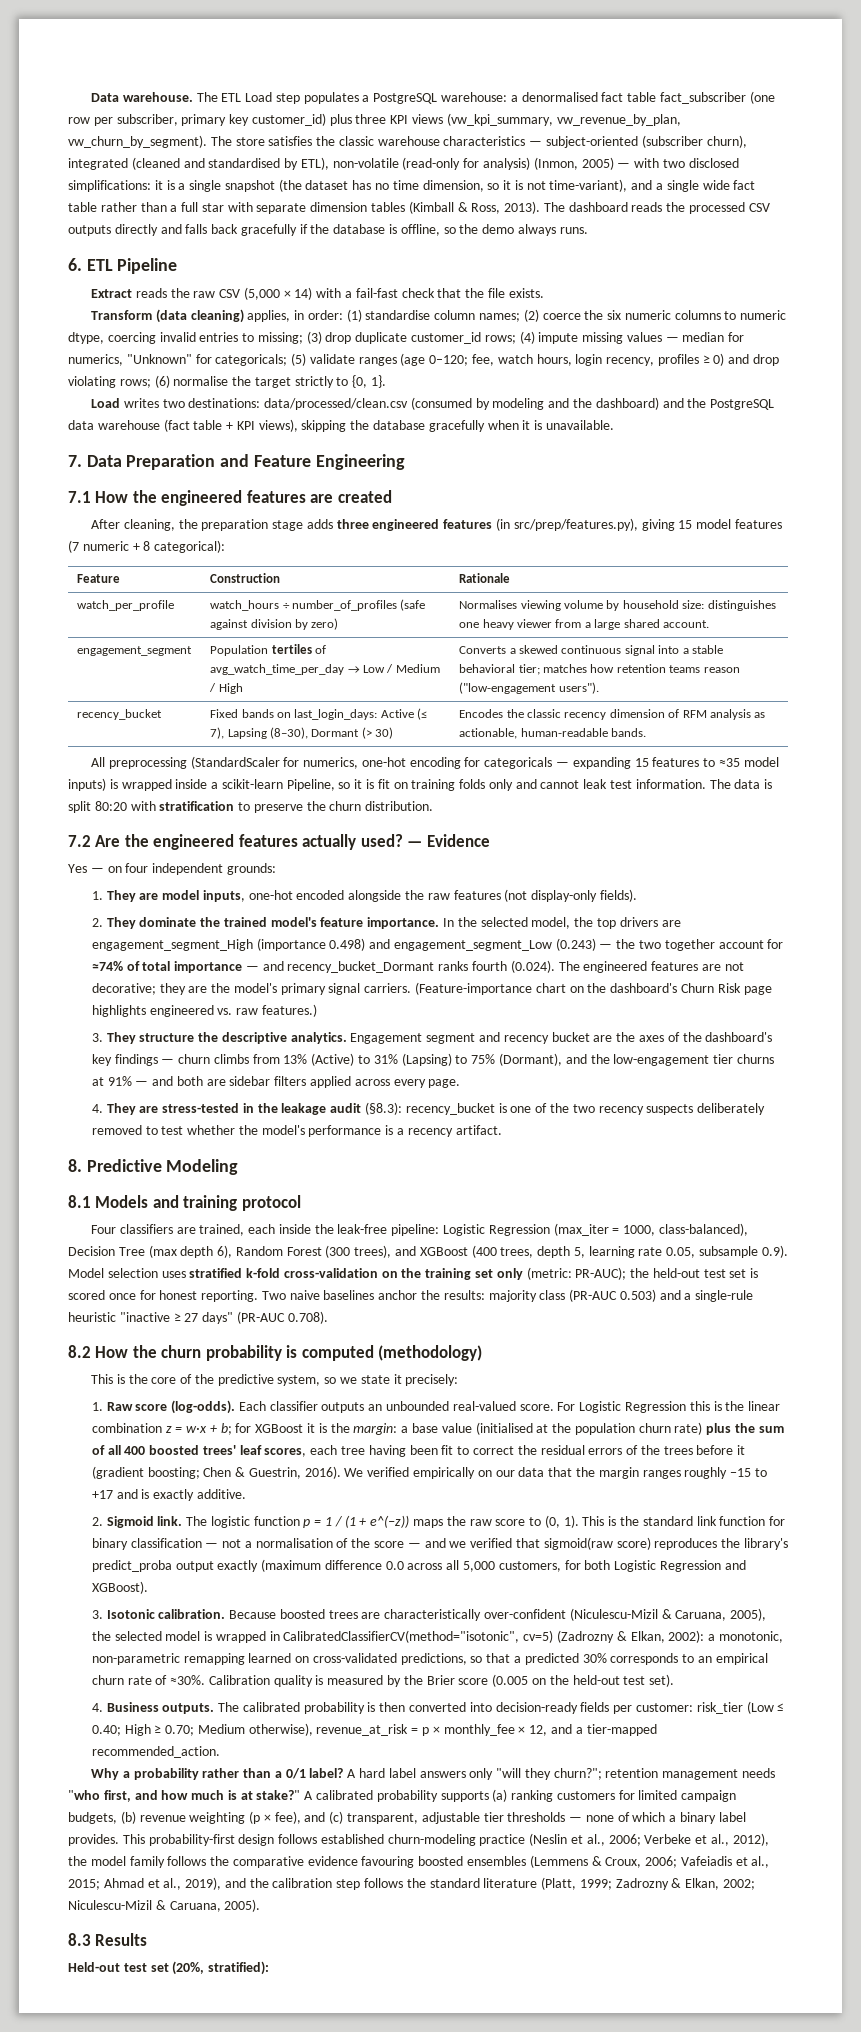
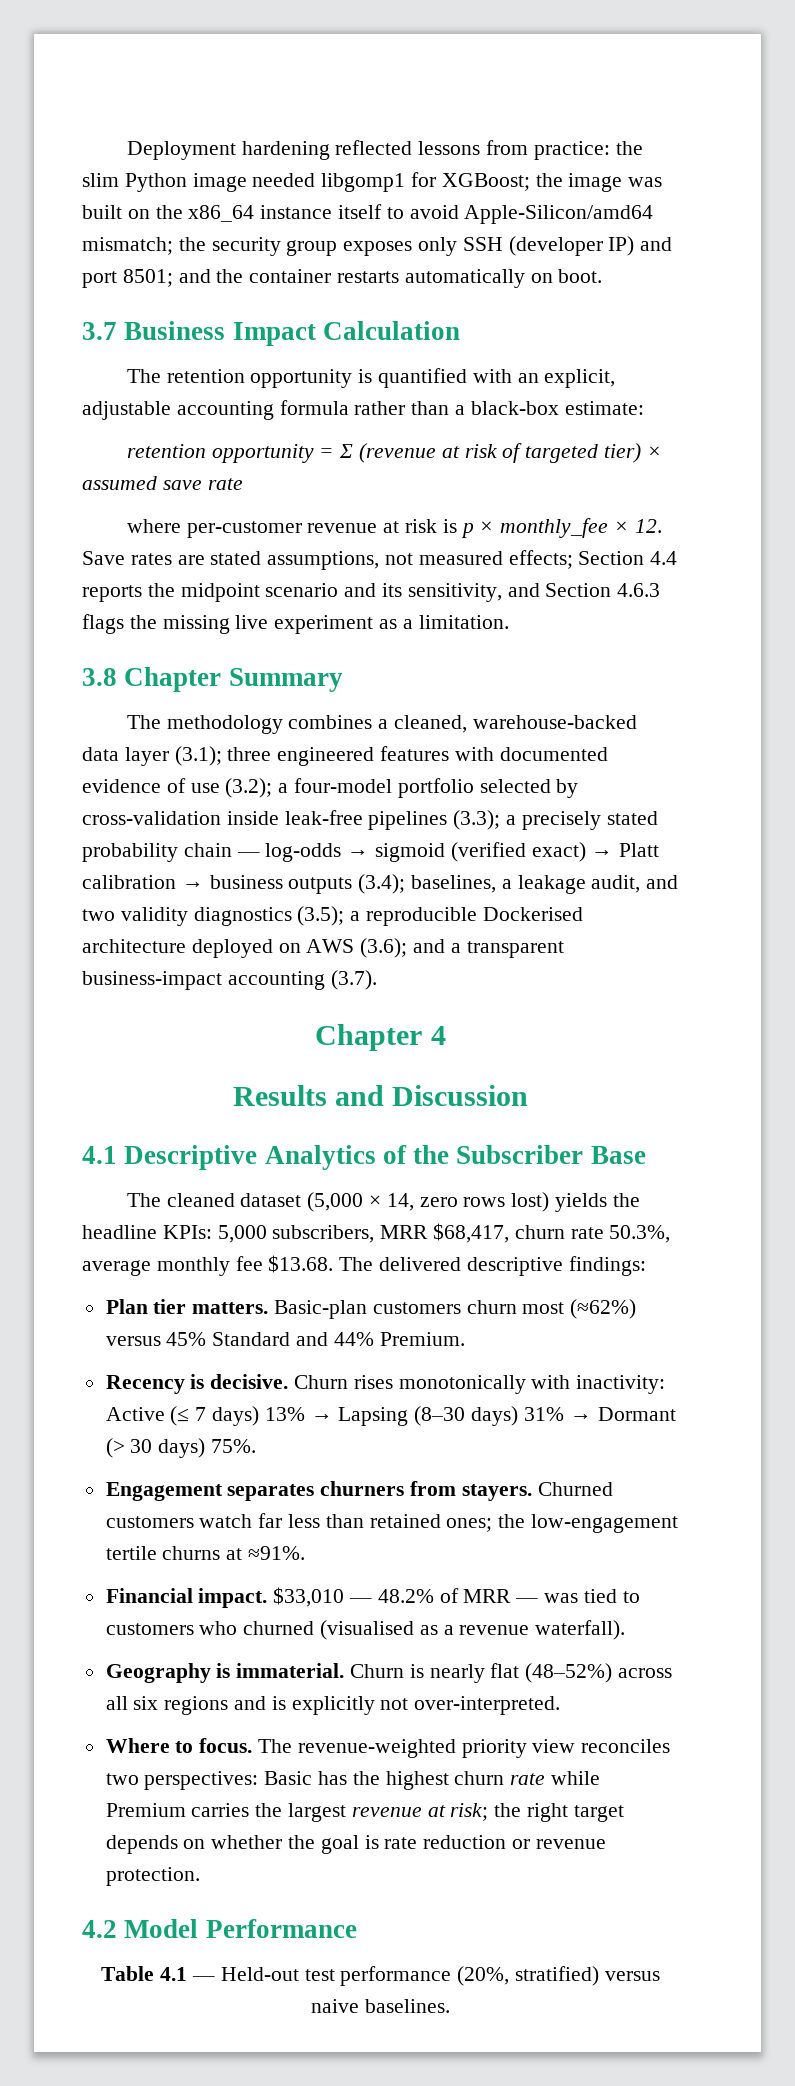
- Data warehouse. The ETL Load step populates a PostgreSQL warehouse: a denormalised fact table fact_subscriber (one row per subscriber, primary key customer_id) plus three KPI views (vw_kpi_summary, vw_revenue_by_plan, vw_churn_by_segment). The store satisfies the classic warehouse characteristics — subject-oriented (subscriber churn), integrated (cleaned and standardised by ETL), non-volatile (read-only for analysis) (Inmon, 2005) — with two disclosed simplifications: it is a single snapshot (the dataset has no time dimension, so it is not time-variant), and a single wide fact table rather than a full star with separate dimension tables (Kimball & Ross, 2013). The dashboard reads the processed CSV outputs directly and falls back gracefully if the database is offline, so the demo always runs.
- 6. ETL Pipeline
- Extract reads the raw CSV (5,000 × 14) with a fail-fast check that the file exists.
- Transform (data cleaning) applies, in order: (1) standardise column names; (2) coerce the six numeric columns to numeric dtype, coercing invalid entries to missing; (3) drop duplicate customer_id rows; (4) impute missing values — median for numerics, "Unknown" for categoricals; (5) validate ranges (age 0–120; fee, watch hours, login recency, profiles ≥ 0) and drop violating rows; (6) normalise the target strictly to {0, 1}.
- Load writes two destinations: data/processed/clean.csv (consumed by modeling and the dashboard) and the PostgreSQL data warehouse (fact table + KPI views), skipping the database gracefully when it is unavailable.
- 7. Data Preparation and Feature Engineering
- 7.1 How the engineered features are created
- After cleaning, the preparation stage adds three engineered features (in src/prep/features.py), giving 15 model features (7 numeric + 8 categorical):
- Feature | Construction | Rationale
- watch_per_profile | watch_hours ÷ number_of_profiles (safe against division by zero) | Normalises viewing volume by household size: distinguishes one heavy viewer from a large shared account.
- engagement_segment | Population tertiles of avg_watch_time_per_day → Low / Medium / High | Converts a skewed continuous signal into a stable behavioral tier; matches how retention teams reason ("low-engagement users").
- recency_bucket | Fixed bands on last_login_days: Active (≤ 7), Lapsing (8–30), Dormant (> 30) | Encodes the classic recency dimension of RFM analysis as actionable, human-readable bands.
- All preprocessing (StandardScaler for numerics, one-hot encoding for categoricals — expanding 15 features to ≈35 model inputs) is wrapped inside a scikit-learn Pipeline, so it is fit on training folds only and cannot leak test information. The data is split 80:20 with stratification to preserve the churn distribution.
- 7.2 Are the engineered features actually used? — Evidence
- Yes — on four independent grounds:
- 1. They are model inputs, one-hot encoded alongside the raw features (not display-only fields).
- 2. They dominate the trained model's feature importance. In the selected model, the top drivers are engagement_segment_High (importance 0.498) and engagement_segment_Low (0.243) — the two together account for ≈74% of total importance — and recency_bucket_Dormant ranks fourth (0.024). The engineered features are not decorative; they are the model's primary signal carriers. (Feature-importance chart on the dashboard's Churn Risk page highlights engineered vs. raw features.)
- 3. They structure the descriptive analytics. Engagement segment and recency bucket are the axes of the dashboard's key findings — churn climbs from 13% (Active) to 31% (Lapsing) to 75% (Dormant), and the low-engagement tier churns at 91% — and both are sidebar filters applied across every page.
- 4. They are stress-tested in the leakage audit (§8.3): recency_bucket is one of the two recency suspects deliberately removed to test whether the model's performance is a recency artifact.
- 8. Predictive Modeling
- 8.1 Models and training protocol
- Four classifiers are trained, each inside the leak-free pipeline: Logistic Regression (max_iter = 1000, class-balanced), Decision Tree (max depth 6), Random Forest (300 trees), and XGBoost (400 trees, depth 5, learning rate 0.05, subsample 0.9). Model selection uses stratified k-fold cross-validation on the training set only (metric: PR-AUC); the held-out test set is scored once for honest reporting. Two naive baselines anchor the results: majority class (PR-AUC 0.503) and a single-rule heuristic "inactive ≥ 27 days" (PR-AUC 0.708).
- 8.2 How the churn probability is computed (methodology)
- This is the core of the predictive system, so we state it precisely:
- 1. Raw score (log-odds). Each classifier outputs an unbounded real-valued score. For Logistic Regression this is the linear combination z = w·x + b; for XGBoost it is the margin: a base value (initialised at the population churn rate) plus the sum of all 400 boosted trees' leaf scores, each tree having been fit to correct the residual errors of the trees before it (gradient boosting; Chen & Guestrin, 2016). We verified empirically on our data that the margin ranges roughly −15 to +17 and is exactly additive.
- 2. Sigmoid link. The logistic function p = 1 / (1 + e^(−z)) maps the raw score to (0, 1). This is the standard link function for binary classification — not a normalisation of the score — and we verified that sigmoid(raw score) reproduces the library's predict_proba output exactly (maximum difference 0.0 across all 5,000 customers, for both Logistic Regression and XGBoost).
- 3. Isotonic calibration. Because boosted trees are characteristically over-confident (Niculescu-Mizil & Caruana, 2005), the selected model is wrapped in CalibratedClassifierCV(method="isotonic", cv=5) (Zadrozny & Elkan, 2002): a monotonic, non-parametric remapping learned on cross-validated predictions, so that a predicted 30% corresponds to an empirical churn rate of ≈30%. Calibration quality is measured by the Brier score (0.005 on the held-out test set).
- 4. Business outputs. The calibrated probability is then converted into decision-ready fields per customer: risk_tier (Low ≤ 0.40; High ≥ 0.70; Medium otherwise), revenue_at_risk = p × monthly_fee × 12, and a tier-mapped recommended_action.
- Why a probability rather than a 0/1 label? A hard label answers only "will they churn?"; retention management needs "who first, and how much is at stake?" A calibrated probability supports (a) ranking customers for limited campaign budgets, (b) revenue weighting (p × fee), and (c) transparent, adjustable tier thresholds — none of which a binary label provides. This probability-first design follows established churn-modeling practice (Neslin et al., 2006; Verbeke et al., 2012), the model family follows the comparative evidence favouring boosted ensembles (Lemmens & Croux, 2006; Vafeiadis et al., 2015; Ahmad et al., 2019), and the calibration step follows the standard literature (Platt, 1999; Zadrozny & Elkan, 2002; Niculescu-Mizil & Caruana, 2005).
- 8.3 Results
- Held-out test set (20%, stratified):
+ Deployment hardening reflected lessons from practice: the slim Python image needed libgomp1 for XGBoost; the image was built on the x86_64 instance itself to avoid Apple-Silicon/amd64 mismatch; the security group exposes only SSH (developer IP) and port 8501; and the container restarts automatically on boot.
+ 3.7 Business Impact Calculation
+ The retention opportunity is quantified with an explicit, adjustable accounting formula rather than a black-box estimate:
+ retention opportunity = Σ (revenue at risk of targeted tier) × assumed save rate
+ where per-customer revenue at risk is p × monthly_fee × 12. Save rates are stated assumptions, not measured effects; Section 4.4 reports the midpoint scenario and its sensitivity, and Section 4.6.3 flags the missing live experiment as a limitation.
+ 3.8 Chapter Summary
+ The methodology combines a cleaned, warehouse-backed data layer (3.1); three engineered features with documented evidence of use (3.2); a four-model portfolio selected by cross-validation inside leak-free pipelines (3.3); a precisely stated probability chain — log-odds → sigmoid (verified exact) → Platt calibration → business outputs (3.4); baselines, a leakage audit, and two validity diagnostics (3.5); a reproducible Dockerised architecture deployed on AWS (3.6); and a transparent business-impact accounting (3.7).
+ Chapter 4
+ Results and Discussion
+ 4.1 Descriptive Analytics of the Subscriber Base
+ The cleaned dataset (5,000 × 14, zero rows lost) yields the headline KPIs: 5,000 subscribers, MRR $68,417, churn rate 50.3%, average monthly fee $13.68. The delivered descriptive findings:
+ Plan tier matters. Basic-plan customers churn most (≈62%) versus 45% Standard and 44% Premium.
+ Recency is decisive. Churn rises monotonically with inactivity: Active (≤ 7 days) 13% → Lapsing (8–30 days) 31% → Dormant (> 30 days) 75%.
+ Engagement separates churners from stayers. Churned customers watch far less than retained ones; the low-engagement tertile churns at ≈91%.
+ Financial impact. $33,010 — 48.2% of MRR — was tied to customers who churned (visualised as a revenue waterfall).
+ Geography is immaterial. Churn is nearly flat (48–52%) across all six regions and is explicitly not over-interpreted.
+ Where to focus. The revenue-weighted priority view reconciles two perspectives: Basic has the highest churn rate while Premium carries the largest revenue at risk; the right target depends on whether the goal is rate reduction or revenue protection.
+ 4.2 Model Performance
+ Table 4.1 — Held-out test performance (20%, stratified) versus naive baselines.

